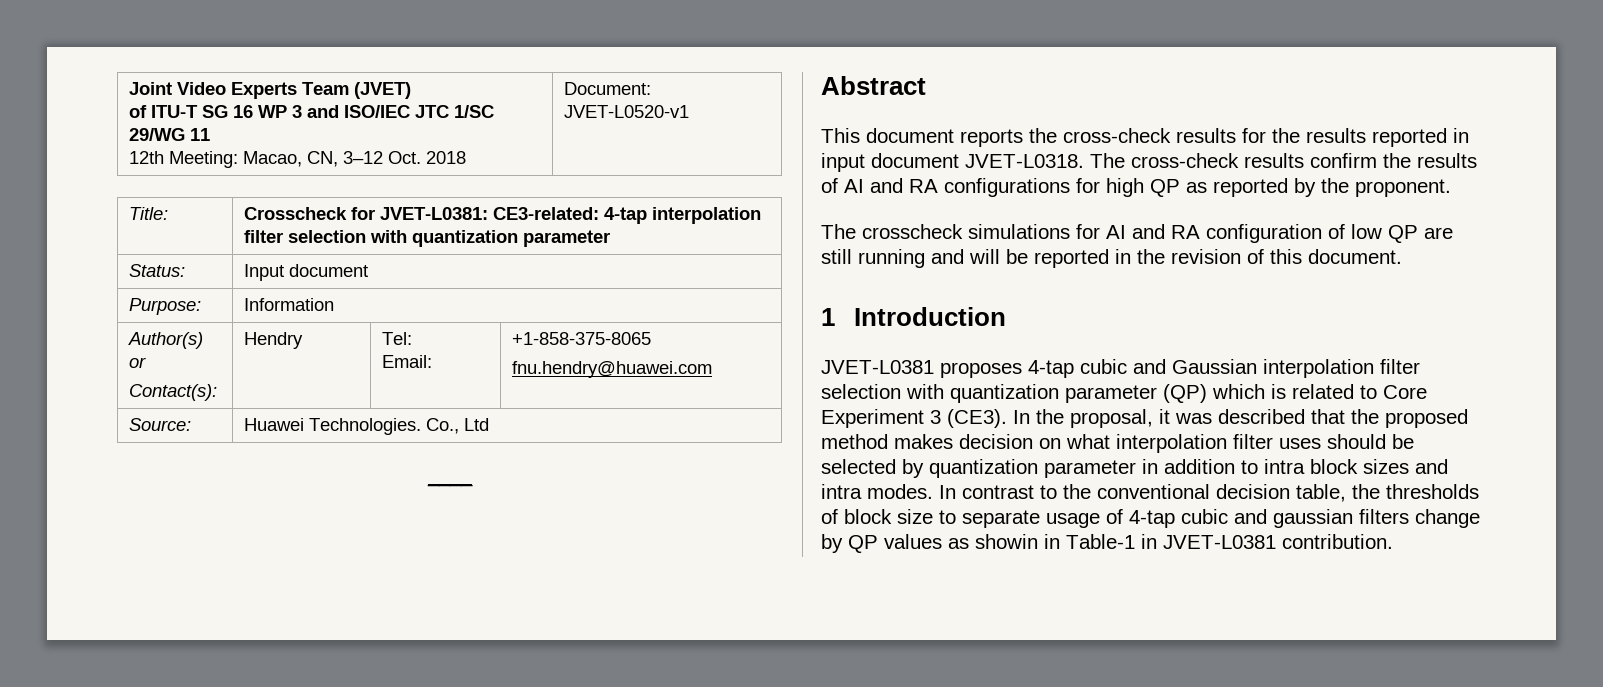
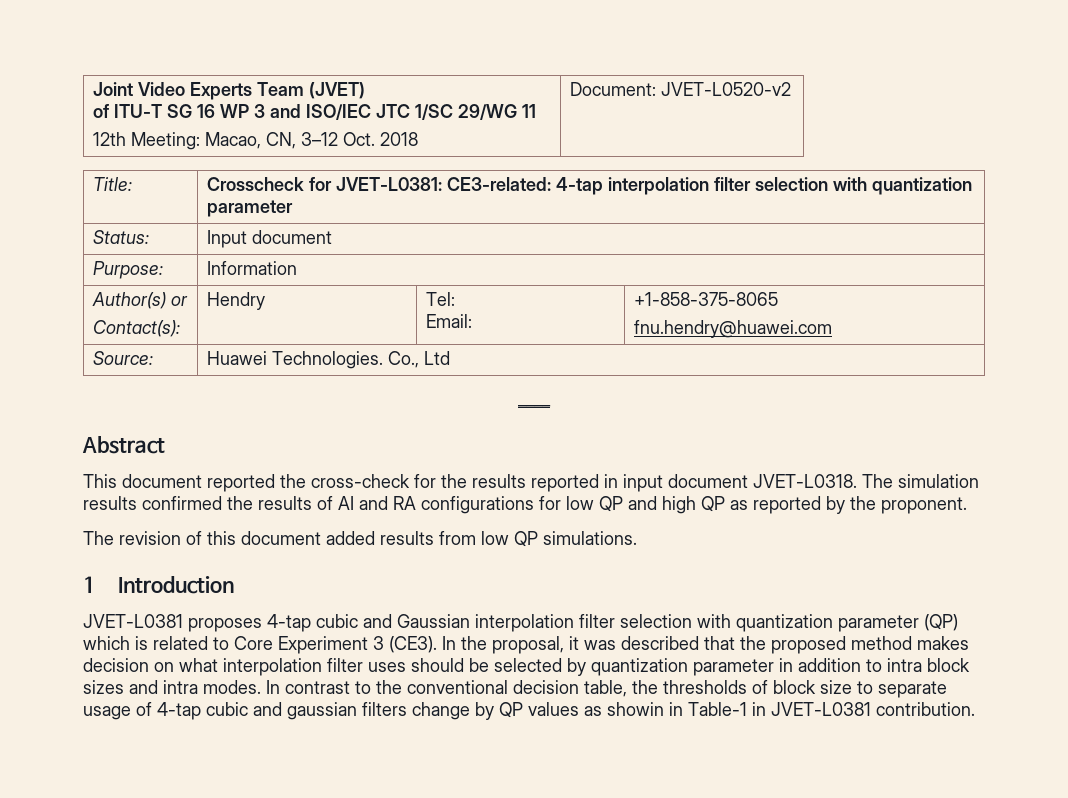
  Joint Video Experts Team (JVET)
  of ITU-T SG 16 WP 3 and ISO/IEC JTC 1/SC 29/WG 11
- 12th Meeting: Macao, CN, 3–12 Oct. 2018 | Document: JVET-L0520-v1
+ 12th Meeting: Macao, CN, 3–12 Oct. 2018 | Document: JVET-L0520-v2
- This document reports the cross-check results for the results reported in input document JVET-L0318.
+ This document reported the cross-check for the results reported in input document JVET-L0318.
- The cross-check results confirm the results of AI and RA configurations for high QP as reported by the proponent.
+ The simulation results confirmed the results of AI and RA configurations for low QP and high QP as reported by the proponent.
- The crosscheck simulations for AI and RA configuration of low QP are still running and will be reported in the revision of this document.
+ The revision of this document added results from low QP simulations.

